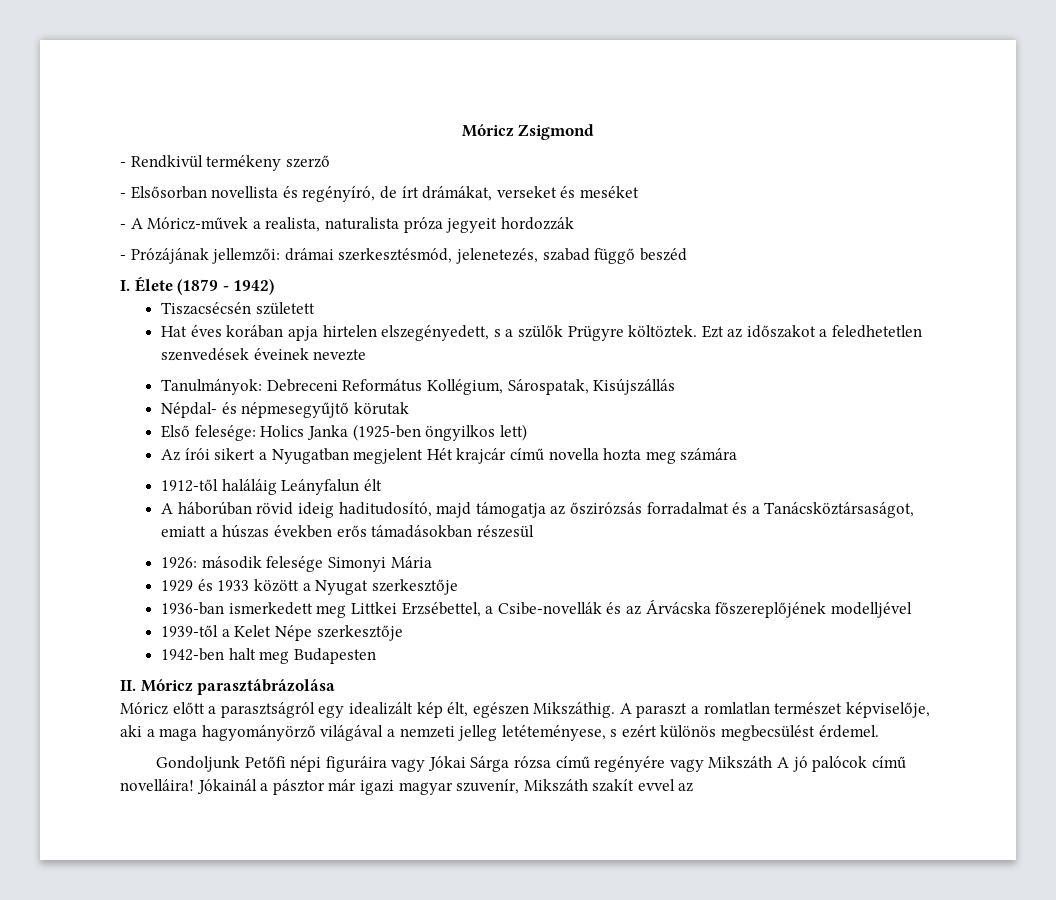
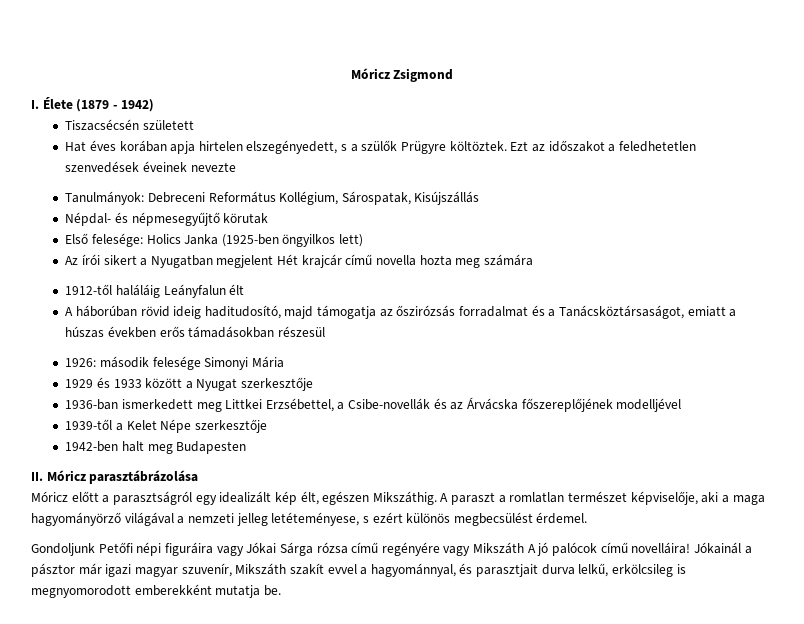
- - Rendkivül termékeny szerző
- - Elsősorban novellista és regényíró, de írt drámákat, verseket és meséket
- - A Móricz-művek a realista, naturalista próza jegyeit hordozzák
- - Prózájának jellemzői: drámai szerkesztésmód, jelenetezés, szabad függő beszéd
- Jókainál a pásztor már igazi magyar szuvenír, Mikszáth szakít evvel az
+ Jókainál a pásztor már igazi magyar szuvenír, Mikszáth szakít evvel a hagyománnyal, és parasztjait durva lelkű, erkölcsileg is megnyomorodott emberekként mutatja be.

